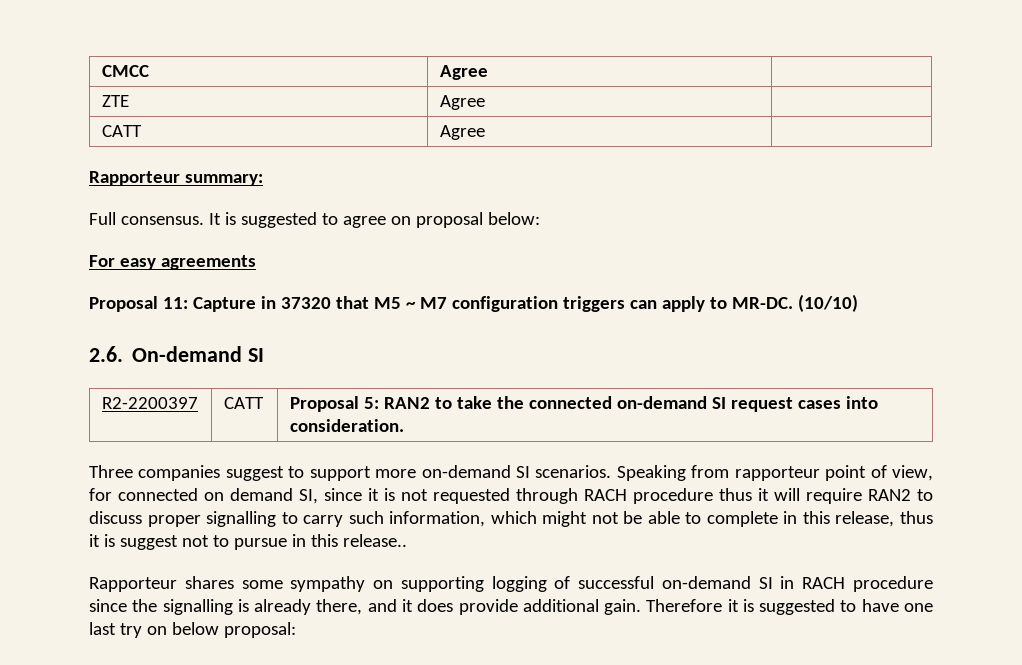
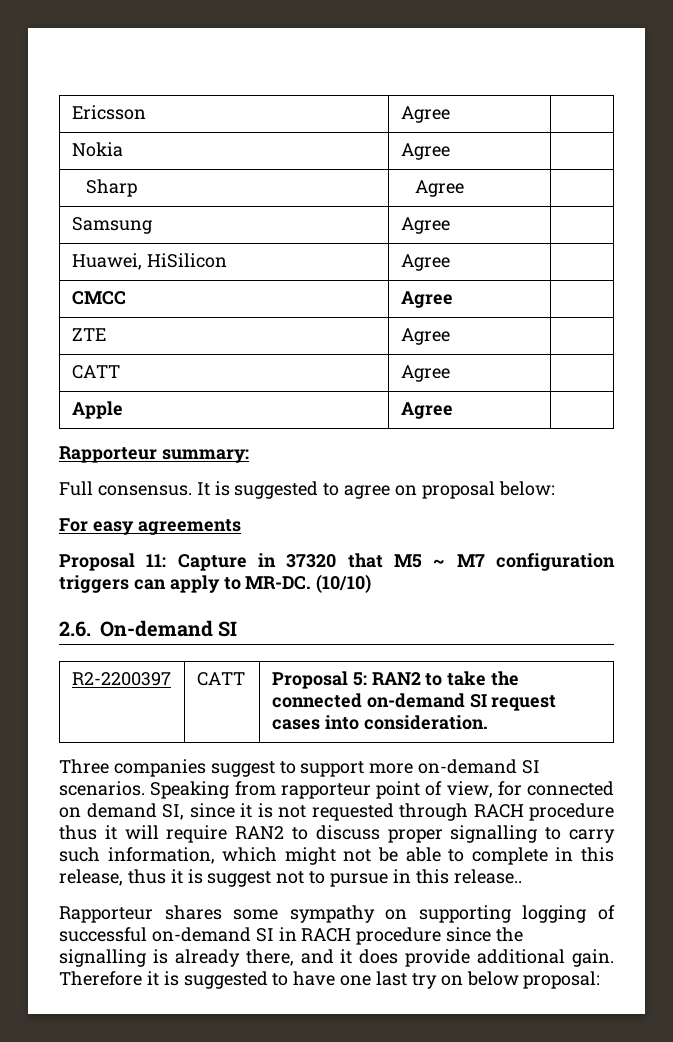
+ Ericsson | Agree |
+ Nokia | Agree |
+ Sharp | Agree |
+ Samsung | Agree |
+ Huawei, HiSilicon | Agree |
+ Apple | Agree |

